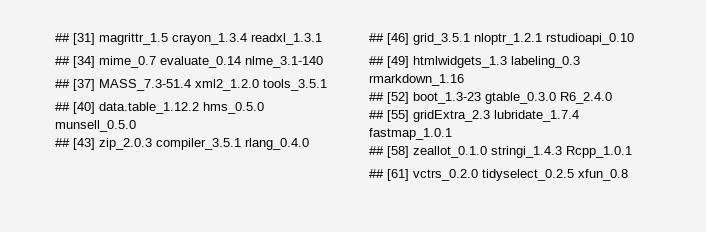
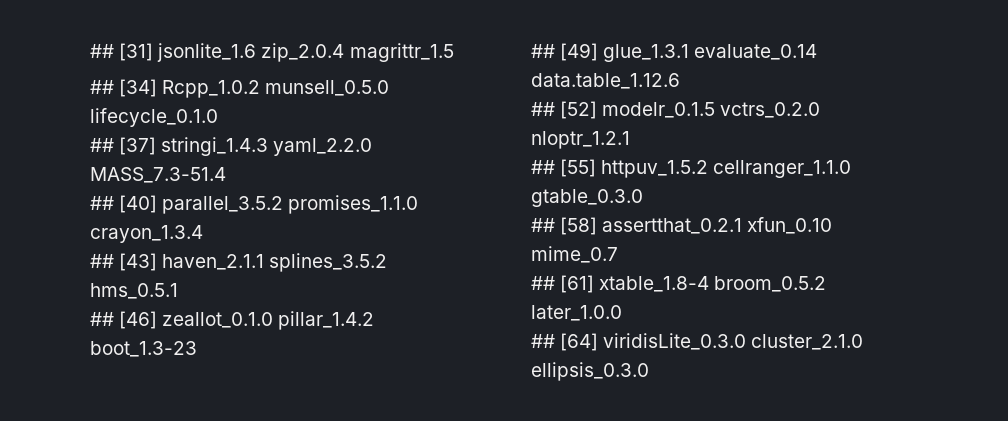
- ## [31] magrittr_1.5 crayon_1.3.4 readxl_1.3.1
+ ## [31] jsonlite_1.6 zip_2.0.4 magrittr_1.5
- ## [34] mime_0.7 evaluate_0.14 nlme_3.1-140
+ ## [34] Rcpp_1.0.2 munsell_0.5.0 lifecycle_0.1.0
- ## [37] MASS_7.3-51.4 xml2_1.2.0 tools_3.5.1
+ ## [37] stringi_1.4.3 yaml_2.2.0 MASS_7.3-51.4
- ## [40] data.table_1.12.2 hms_0.5.0 munsell_0.5.0
+ ## [40] parallel_3.5.2 promises_1.1.0 crayon_1.3.4
- ## [43] zip_2.0.3 compiler_3.5.1 rlang_0.4.0
+ ## [43] haven_2.1.1 splines_3.5.2 hms_0.5.1
- ## [46] grid_3.5.1 nloptr_1.2.1 rstudioapi_0.10
+ ## [46] zeallot_0.1.0 pillar_1.4.2 boot_1.3-23
- ## [49] htmlwidgets_1.3 labeling_0.3 rmarkdown_1.16
+ ## [49] glue_1.3.1 evaluate_0.14 data.table_1.12.6
- ## [52] boot_1.3-23 gtable_0.3.0 R6_2.4.0
+ ## [52] modelr_0.1.5 vctrs_0.2.0 nloptr_1.2.1
- ## [55] gridExtra_2.3 lubridate_1.7.4 fastmap_1.0.1
+ ## [55] httpuv_1.5.2 cellranger_1.1.0 gtable_0.3.0
- ## [58] zeallot_0.1.0 stringi_1.4.3 Rcpp_1.0.1
+ ## [58] assertthat_0.2.1 xfun_0.10 mime_0.7
- ## [61] vctrs_0.2.0 tidyselect_0.2.5 xfun_0.8
+ ## [61] xtable_1.8-4 broom_0.5.2 later_1.0.0
+ ## [64] viridisLite_0.3.0 cluster_2.1.0 ellipsis_0.3.0

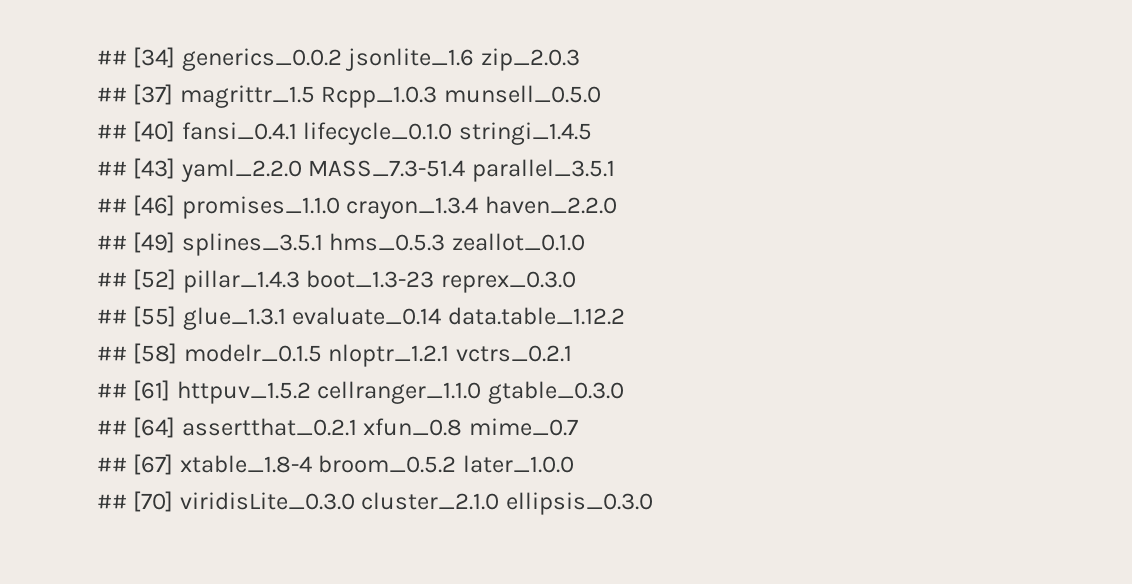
- ## [31] jsonlite_1.6 zip_2.0.4 magrittr_1.5
- ## [34] Rcpp_1.0.2 munsell_0.5.0 lifecycle_0.1.0
+ ## [34] generics_0.0.2 jsonlite_1.6 zip_2.0.3
- ## [37] stringi_1.4.3 yaml_2.2.0 MASS_7.3-51.4
+ ## [37] magrittr_1.5 Rcpp_1.0.3 munsell_0.5.0
- ## [40] parallel_3.5.2 promises_1.1.0 crayon_1.3.4
+ ## [40] fansi_0.4.1 lifecycle_0.1.0 stringi_1.4.5
- ## [43] haven_2.1.1 splines_3.5.2 hms_0.5.1
+ ## [43] yaml_2.2.0 MASS_7.3-51.4 parallel_3.5.1
- ## [46] zeallot_0.1.0 pillar_1.4.2 boot_1.3-23
+ ## [46] promises_1.1.0 crayon_1.3.4 haven_2.2.0
- ## [49] glue_1.3.1 evaluate_0.14 data.table_1.12.6
+ ## [49] splines_3.5.1 hms_0.5.3 zeallot_0.1.0
- ## [52] modelr_0.1.5 vctrs_0.2.0 nloptr_1.2.1
+ ## [52] pillar_1.4.3 boot_1.3-23 reprex_0.3.0
- ## [55] httpuv_1.5.2 cellranger_1.1.0 gtable_0.3.0
+ ## [55] glue_1.3.1 evaluate_0.14 data.table_1.12.2
+ ## [58] modelr_0.1.5 nloptr_1.2.1 vctrs_0.2.1
+ ## [61] httpuv_1.5.2 cellranger_1.1.0 gtable_0.3.0
- ## [58] assertthat_0.2.1 xfun_0.10 mime_0.7
+ ## [64] assertthat_0.2.1 xfun_0.8 mime_0.7
- ## [61] xtable_1.8-4 broom_0.5.2 later_1.0.0
+ ## [67] xtable_1.8-4 broom_0.5.2 later_1.0.0
- ## [64] viridisLite_0.3.0 cluster_2.1.0 ellipsis_0.3.0
+ ## [70] viridisLite_0.3.0 cluster_2.1.0 ellipsis_0.3.0

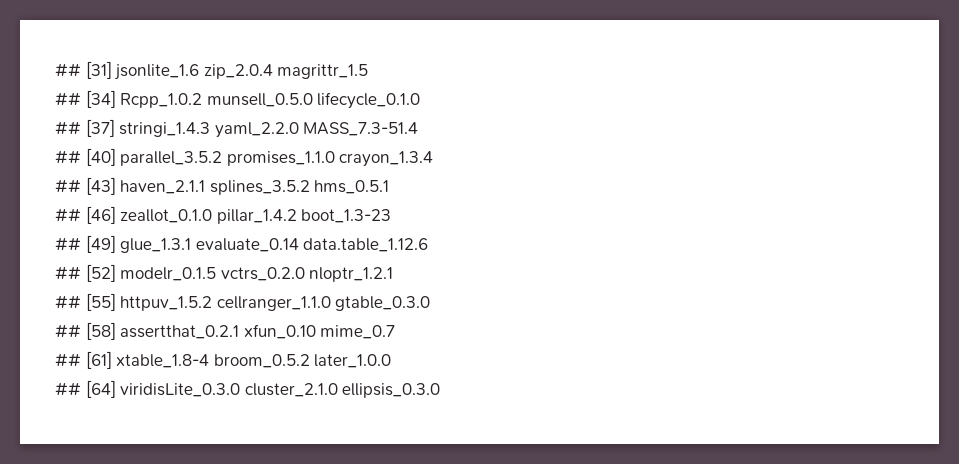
- ## [34] generics_0.0.2 jsonlite_1.6 zip_2.0.3
+ ## [31] jsonlite_1.6 zip_2.0.4 magrittr_1.5
+ ## [34] Rcpp_1.0.2 munsell_0.5.0 lifecycle_0.1.0
- ## [37] magrittr_1.5 Rcpp_1.0.3 munsell_0.5.0
+ ## [37] stringi_1.4.3 yaml_2.2.0 MASS_7.3-51.4
- ## [40] fansi_0.4.1 lifecycle_0.1.0 stringi_1.4.5
+ ## [40] parallel_3.5.2 promises_1.1.0 crayon_1.3.4
- ## [43] yaml_2.2.0 MASS_7.3-51.4 parallel_3.5.1
+ ## [43] haven_2.1.1 splines_3.5.2 hms_0.5.1
- ## [46] promises_1.1.0 crayon_1.3.4 haven_2.2.0
+ ## [46] zeallot_0.1.0 pillar_1.4.2 boot_1.3-23
- ## [49] splines_3.5.1 hms_0.5.3 zeallot_0.1.0
+ ## [49] glue_1.3.1 evaluate_0.14 data.table_1.12.6
- ## [52] pillar_1.4.3 boot_1.3-23 reprex_0.3.0
+ ## [52] modelr_0.1.5 vctrs_0.2.0 nloptr_1.2.1
- ## [55] glue_1.3.1 evaluate_0.14 data.table_1.12.2
- ## [58] modelr_0.1.5 nloptr_1.2.1 vctrs_0.2.1
- ## [61] httpuv_1.5.2 cellranger_1.1.0 gtable_0.3.0
+ ## [55] httpuv_1.5.2 cellranger_1.1.0 gtable_0.3.0
- ## [64] assertthat_0.2.1 xfun_0.8 mime_0.7
+ ## [58] assertthat_0.2.1 xfun_0.10 mime_0.7
- ## [67] xtable_1.8-4 broom_0.5.2 later_1.0.0
+ ## [61] xtable_1.8-4 broom_0.5.2 later_1.0.0
- ## [70] viridisLite_0.3.0 cluster_2.1.0 ellipsis_0.3.0
+ ## [64] viridisLite_0.3.0 cluster_2.1.0 ellipsis_0.3.0

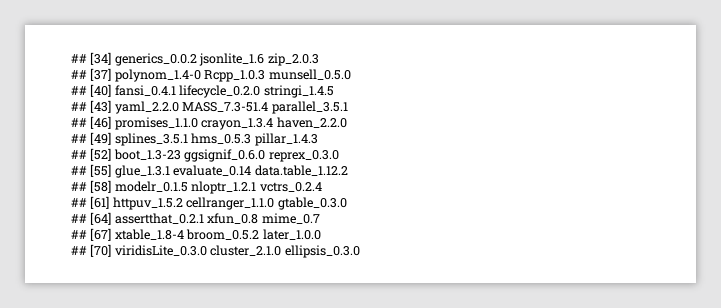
- ## [31] jsonlite_1.6 zip_2.0.4 magrittr_1.5
- ## [34] Rcpp_1.0.2 munsell_0.5.0 lifecycle_0.1.0
+ ## [34] generics_0.0.2 jsonlite_1.6 zip_2.0.3
- ## [37] stringi_1.4.3 yaml_2.2.0 MASS_7.3-51.4
+ ## [37] polynom_1.4-0 Rcpp_1.0.3 munsell_0.5.0
- ## [40] parallel_3.5.2 promises_1.1.0 crayon_1.3.4
+ ## [40] fansi_0.4.1 lifecycle_0.2.0 stringi_1.4.5
- ## [43] haven_2.1.1 splines_3.5.2 hms_0.5.1
+ ## [43] yaml_2.2.0 MASS_7.3-51.4 parallel_3.5.1
- ## [46] zeallot_0.1.0 pillar_1.4.2 boot_1.3-23
+ ## [46] promises_1.1.0 crayon_1.3.4 haven_2.2.0
- ## [49] glue_1.3.1 evaluate_0.14 data.table_1.12.6
+ ## [49] splines_3.5.1 hms_0.5.3 pillar_1.4.3
- ## [52] modelr_0.1.5 vctrs_0.2.0 nloptr_1.2.1
+ ## [52] boot_1.3-23 ggsignif_0.6.0 reprex_0.3.0
- ## [55] httpuv_1.5.2 cellranger_1.1.0 gtable_0.3.0
+ ## [55] glue_1.3.1 evaluate_0.14 data.table_1.12.2
+ ## [58] modelr_0.1.5 nloptr_1.2.1 vctrs_0.2.4
+ ## [61] httpuv_1.5.2 cellranger_1.1.0 gtable_0.3.0
- ## [58] assertthat_0.2.1 xfun_0.10 mime_0.7
+ ## [64] assertthat_0.2.1 xfun_0.8 mime_0.7
- ## [61] xtable_1.8-4 broom_0.5.2 later_1.0.0
+ ## [67] xtable_1.8-4 broom_0.5.2 later_1.0.0
- ## [64] viridisLite_0.3.0 cluster_2.1.0 ellipsis_0.3.0
+ ## [70] viridisLite_0.3.0 cluster_2.1.0 ellipsis_0.3.0

